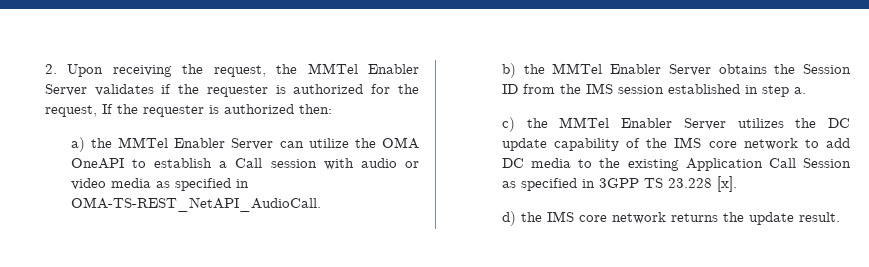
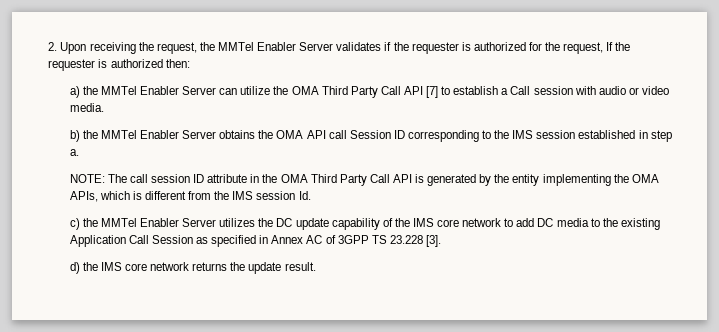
- a) the MMTel Enabler Server can utilize the OMA OneAPI to establish a Call session with audio or video media as specified in OMA-TS-REST_NetAPI_AudioCall.
+ a) the MMTel Enabler Server can utilize the OMA Third Party Call API [7] to establish a Call session with audio or video media.
- b) the MMTel Enabler Server obtains the Session ID from the IMS session established in step a.
+ b) the MMTel Enabler Server obtains the OMA API call Session ID corresponding to the IMS session established in step a.
+ NOTE: The call session ID attribute in the OMA Third Party Call API is generated by the entity implementing the OMA APIs, which is different from the IMS session Id.
- c) the MMTel Enabler Server utilizes the DC update capability of the IMS core network to add DC media to the existing Application Call Session as specified in 3GPP TS 23.228 [x].
+ c) the MMTel Enabler Server utilizes the DC update capability of the IMS core network to add DC media to the existing Application Call Session as specified in Annex AC of 3GPP TS 23.228 [3].

